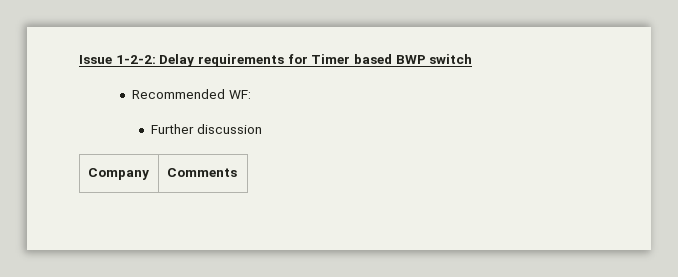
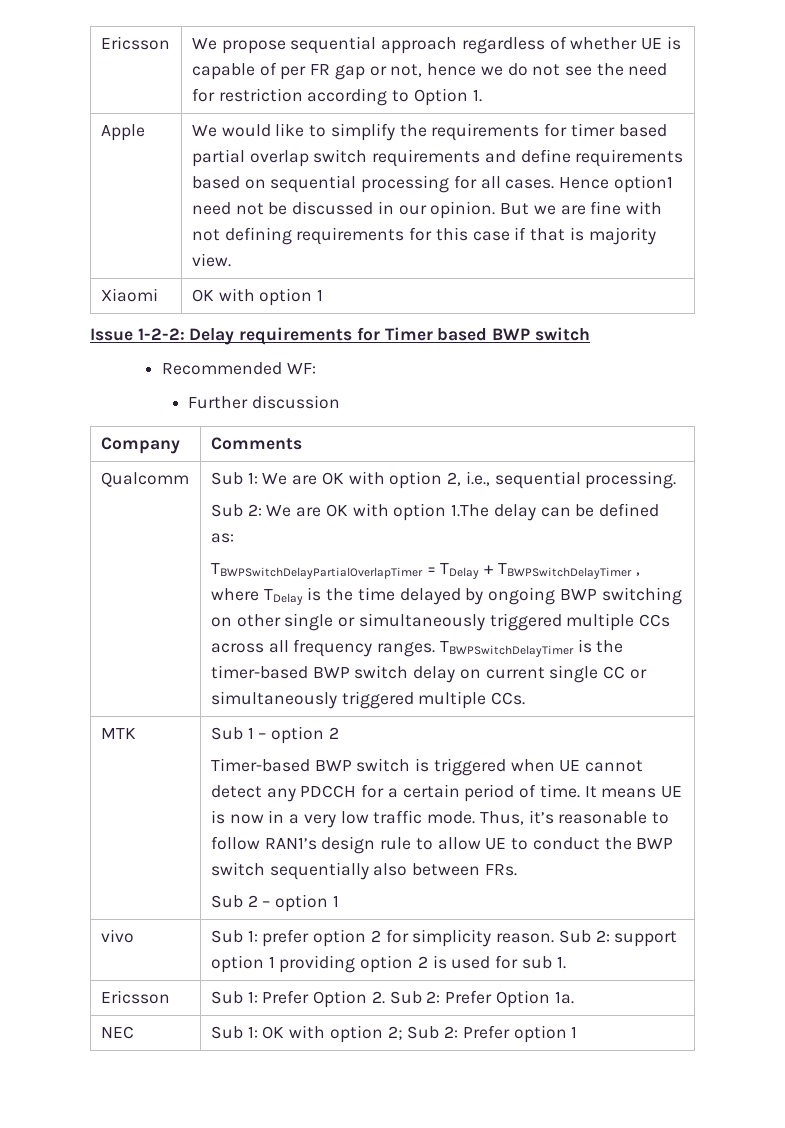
+ Ericsson | We propose sequential approach regardless of whether UE is capable of per FR gap or not, hence we do not see the need for restriction according to Option 1.
+ Apple | We would like to simplify the requirements for timer based partial overlap switch requirements and define requirements based on sequential processing for all cases. Hence option1 need not be discussed in our opinion. But we are fine with not defining requirements for this case if that is majority view.
+ Xiaomi | OK with option 1
+ Qualcomm | Sub 1: We are OK with option 2, i.e., sequential processing.
+ Sub 2: We are OK with option 1.The delay can be defined as:
+ TBWPSwitchDelayPartialOverlapTimer = TDelay + TBWPSwitchDelayTimer , where TDelay is the time delayed by ongoing BWP switching on other single or simultaneously triggered multiple CCs across all frequency ranges. TBWPSwitchDelayTimer is the timer-based BWP switch delay on current single CC or simultaneously triggered multiple CCs.
+ MTK | Sub 1 – option 2
+ Timer-based BWP switch is triggered when UE cannot detect any PDCCH for a certain period of time. It means UE is now in a very low traffic mode. Thus, it’s reasonable to follow RAN1’s design rule to allow UE to conduct the BWP switch sequentially also between FRs.
+ Sub 2 – option 1
+ vivo | Sub 1: prefer option 2 for simplicity reason. Sub 2: support option 1 providing option 2 is used for sub 1.
+ Ericsson | Sub 1: Prefer Option 2. Sub 2: Prefer Option 1a.
+ NEC | Sub 1: OK with option 2; Sub 2: Prefer option 1

